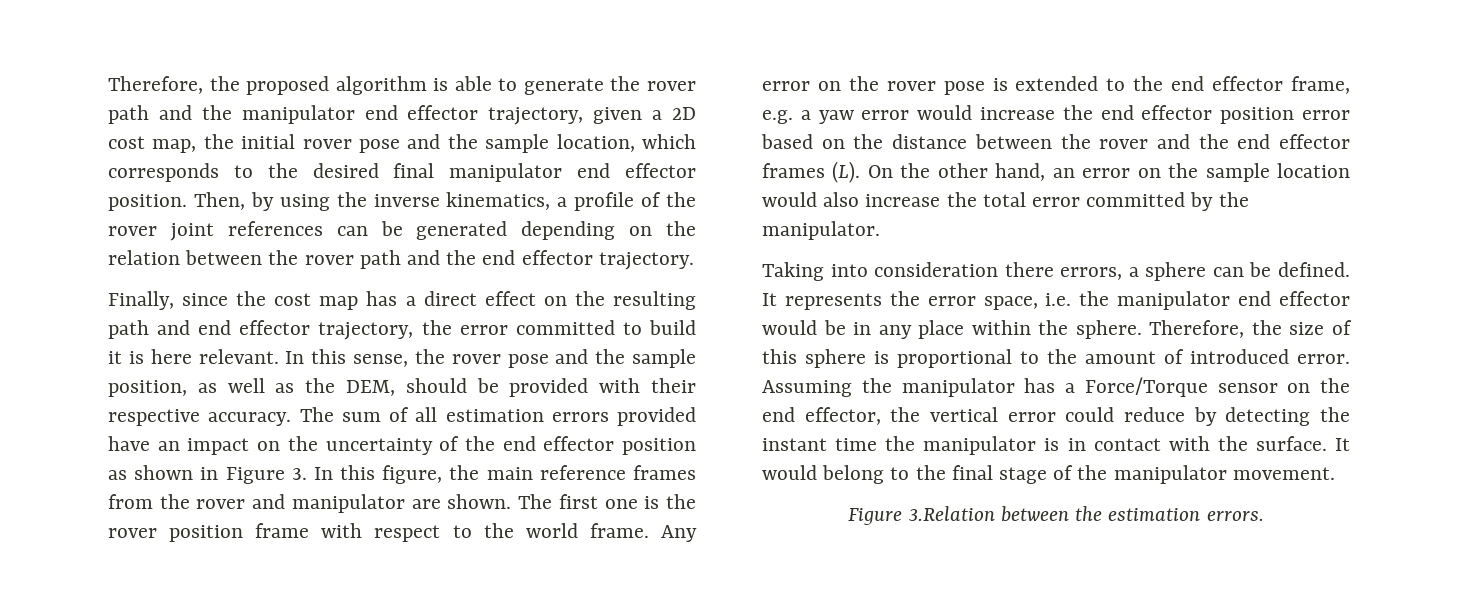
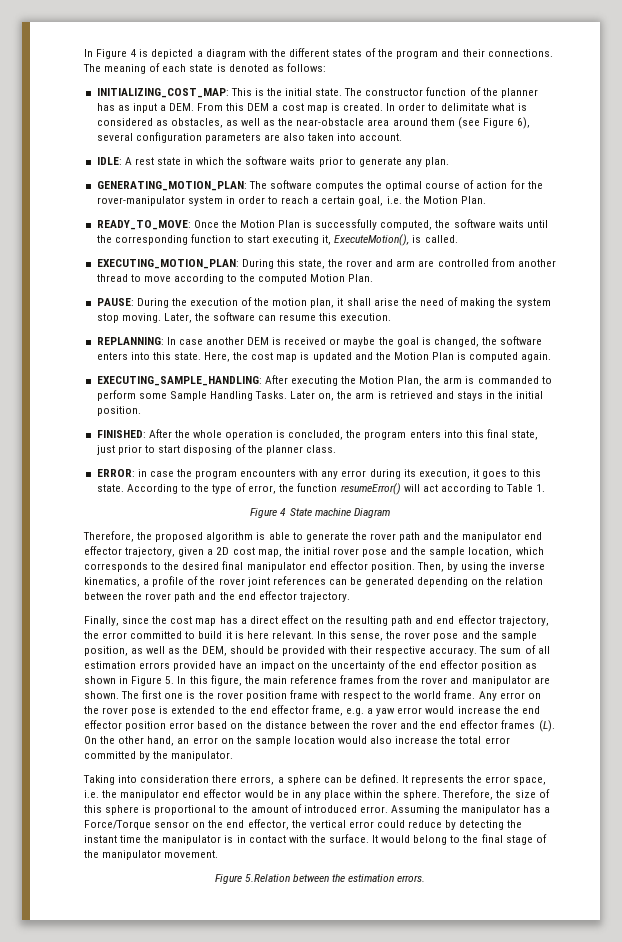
+ In Figure 4 is depicted a diagram with the different states of the program and their connections. The meaning of each state is denoted as follows:
+ INITIALIZING_COST_MAP: This is the initial state. The constructor function of the planner has as input a DEM. From this DEM a cost map is created. In order to delimitate what is considered as obstacles, as well as the near-obstacle area around them (see Figure 6), several configuration parameters are also taken into account.
+ IDLE: A rest state in which the software waits prior to generate any plan.
+ GENERATING_MOTION_PLAN: The software computes the optimal course of action for the rover-manipulator system in order to reach a certain goal, i.e. the Motion Plan.
+ READY_TO_MOVE: Once the Motion Plan is successfully computed, the software waits until the corresponding function to start executing it, ExecuteMotion(), is called.
+ EXECUTING_MOTION_PLAN: During this state, the rover and arm are controlled from another thread to move according to the computed Motion Plan.
+ PAUSE: During the execution of the motion plan, it shall arise the need of making the system stop moving. Later, the software can resume this execution.
+ REPLANNING: In case another DEM is received or maybe the goal is changed, the software enters into this state. Here, the cost map is updated and the Motion Plan is computed again.
+ EXECUTING_SAMPLE_HANDLING: After executing the Motion Plan, the arm is commanded to perform some Sample Handling Tasks. Later on, the arm is retrieved and stays in the initial position.
+ FINISHED: After the whole operation is concluded, the program enters into this final state, just prior to start disposing of the planner class.
+ ERROR: in case the program encounters with any error during its execution, it goes to this state. According to the type of error, the function resumeError() will act according to Table 1.
+ Figure 4 State machine Diagram
- The sum of all estimation errors provided have an impact on the uncertainty of the end effector position as shown in Figure 3. In this figure, the main reference frames from the rover and manipulator are shown.
+ The sum of all estimation errors provided have an impact on the uncertainty of the end effector position as shown in Figure 5. In this figure, the main reference frames from the rover and manipulator are shown.
- Figure 3.Relation between the estimation errors.
+ Figure 5.Relation between the estimation errors.

